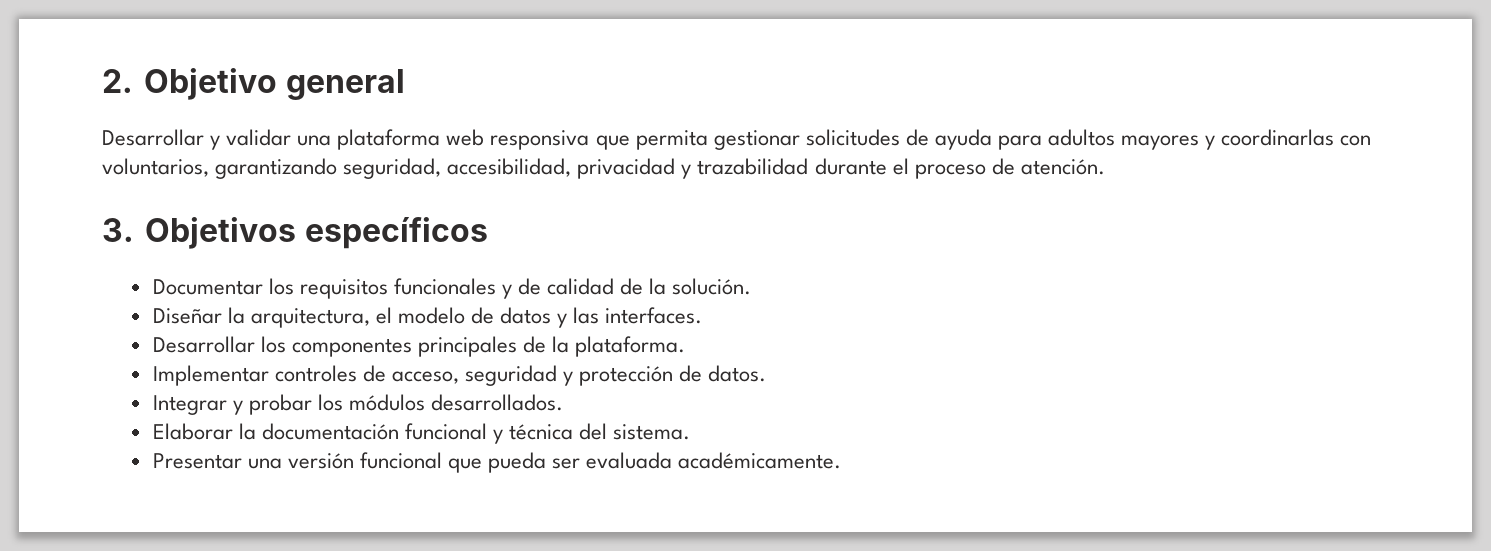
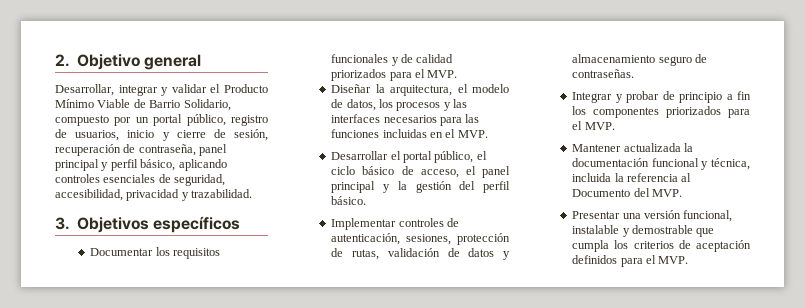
- Desarrollar y validar una plataforma web responsiva que permita gestionar solicitudes de ayuda para adultos mayores y coordinarlas con voluntarios, garantizando seguridad, accesibilidad, privacidad y trazabilidad durante el proceso de atención.
+ Desarrollar, integrar y validar el Producto Mínimo Viable de Barrio Solidario, compuesto por un portal público, registro de usuarios, inicio y cierre de sesión, recuperación de contraseña, panel principal y perfil básico, aplicando controles esenciales de seguridad, accesibilidad, privacidad y trazabilidad.
- Documentar los requisitos funcionales y de calidad de la solución.
+ Documentar los requisitos funcionales y de calidad priorizados para el MVP.
- Diseñar la arquitectura, el modelo de datos y las interfaces.
- Desarrollar los componentes principales de la plataforma.
- Implementar controles de acceso, seguridad y protección de datos.
- Integrar y probar los módulos desarrollados.
- Elaborar la documentación funcional y técnica del sistema.
- Presentar una versión funcional que pueda ser evaluada académicamente.
+ Diseñar la arquitectura, el modelo de datos, los procesos y las interfaces necesarios para las funciones incluidas en el MVP.
+ Desarrollar el portal público, el ciclo básico de acceso, el panel principal y la gestión del perfil básico.
+ Implementar controles de autenticación, sesiones, protección de rutas, validación de datos y almacenamiento seguro de contraseñas.
+ Integrar y probar de principio a fin los componentes priorizados para el MVP.
+ Mantener actualizada la documentación funcional y técnica, incluida la referencia al Documento del MVP.
+ Presentar una versión funcional, instalable y demostrable que cumpla los criterios de aceptación definidos para el MVP.

